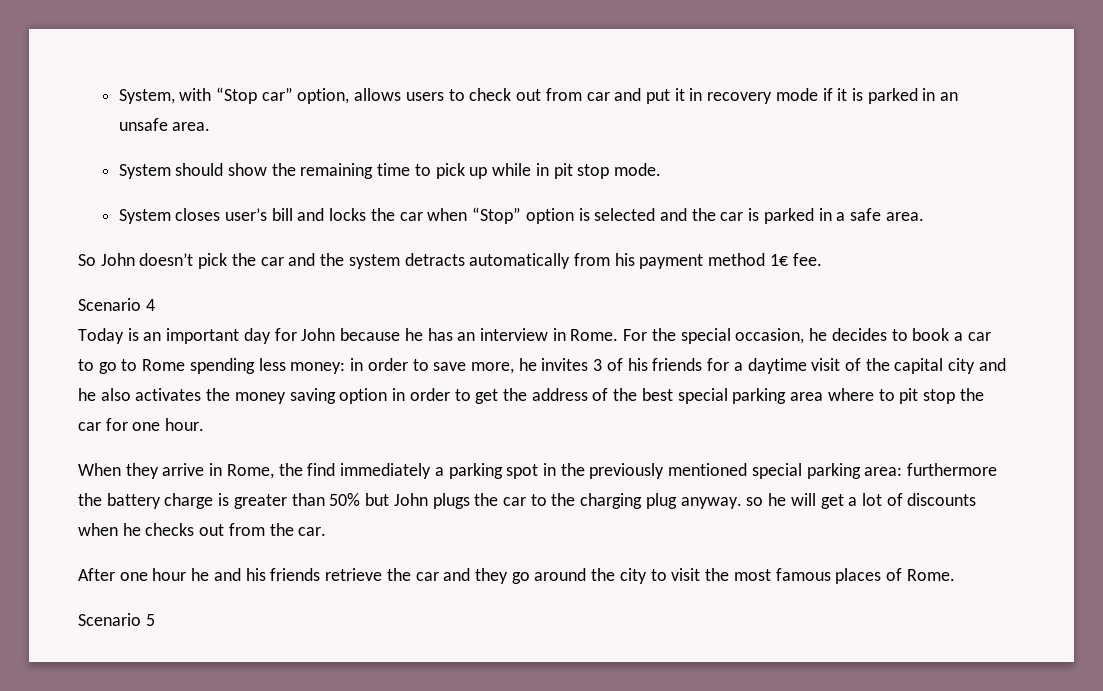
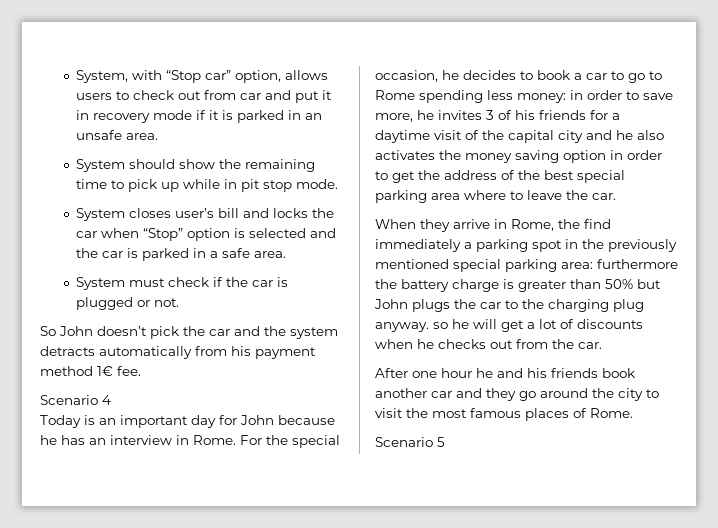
+ System must check if the car is plugged or not.
- For the special occasion, he decides to book a car to go to Rome spending less money: in order to save more, he invites 3 of his friends for a daytime visit of the capital city and he also activates the money saving option in order to get the address of the best special parking area where to pit stop the car for one hour.
+ For the special occasion, he decides to book a car to go to Rome spending less money: in order to save more, he invites 3 of his friends for a daytime visit of the capital city and he also activates the money saving option in order to get the address of the best special parking area where to leave the car.
- After one hour he and his friends retrieve the car and they go around the city to visit the most famous places of Rome.
+ After one hour he and his friends book another car and they go around the city to visit the most famous places of Rome.

